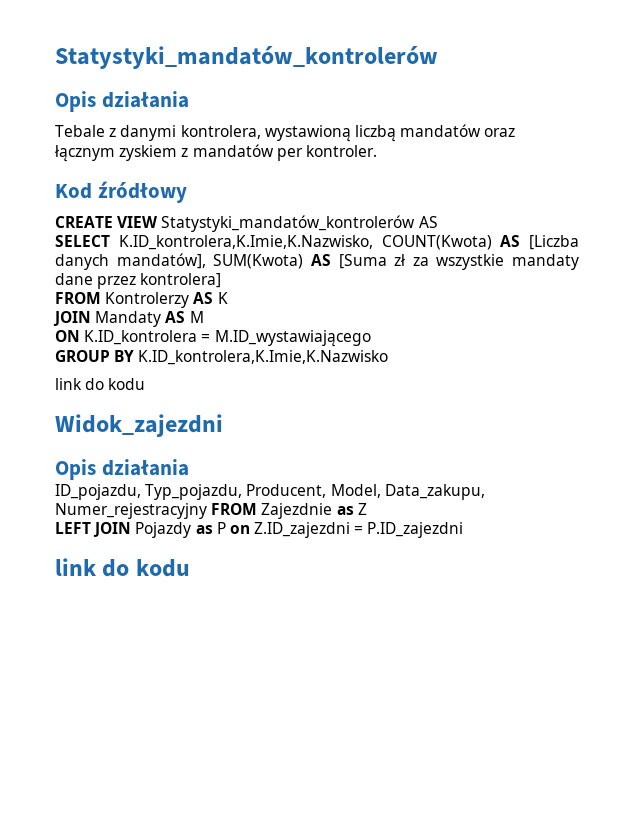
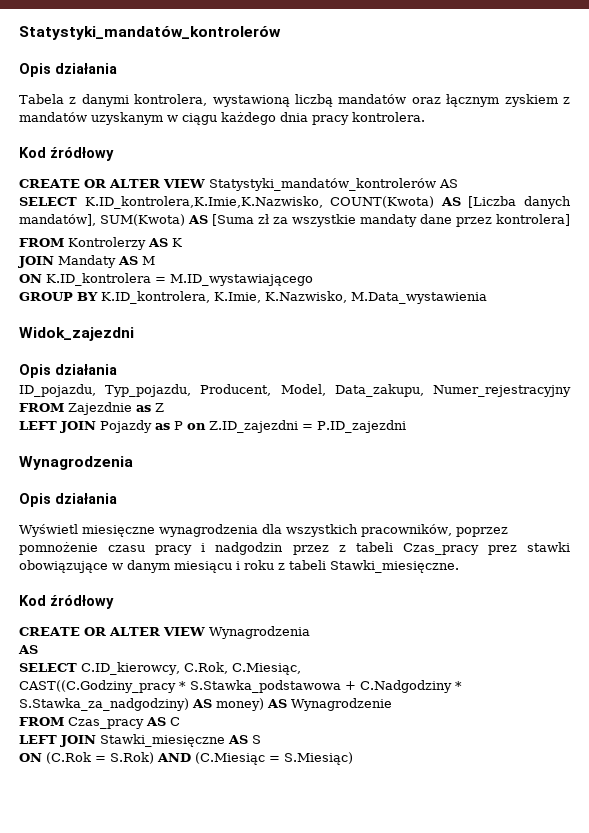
- Tebale z danymi kontrolera, wystawioną liczbą mandatów oraz łącznym zyskiem z mandatów per kontroler.
+ Tabela z danymi kontrolera, wystawioną liczbą mandatów oraz łącznym zyskiem z mandatów uzyskanym w ciągu każdego dnia pracy kontrolera.
  Kod źródłowy
- CREATE VIEW Statystyki_mandatów_kontrolerów AS
+ CREATE OR ALTER VIEW Statystyki_mandatów_kontrolerów AS
- GROUP BY K.ID_kontrolera,K.Imie,K.Nazwisko
- link do kodu
+ GROUP BY K.ID_kontrolera, K.Imie, K.Nazwisko, M.Data_wystawienia
  LEFT JOIN Pojazdy as P on Z.ID_zajezdni = P.ID_zajezdni
- link do kodu
+ Wynagrodzenia
+ Opis działania
+ Wyświetl miesięczne wynagrodzenia dla wszystkich pracowników, poprzez pomnożenie czasu pracy i nadgodzin przez z tabeli Czas_pracy prez stawki obowiązujące w danym miesiącu i roku z tabeli Stawki_miesięczne.
+ Kod źródłowy
+ CREATE OR ALTER VIEW Wynagrodzenia
+ AS
+ SELECT C.ID_kierowcy, C.Rok, C.Miesiąc,
+ CAST((C.Godziny_pracy * S.Stawka_podstawowa + C.Nadgodziny * S.Stawka_za_nadgodziny) AS money) AS Wynagrodzenie
+ FROM Czas_pracy AS C
+ LEFT JOIN Stawki_miesięczne AS S
+ ON (C.Rok = S.Rok) AND (C.Miesiąc = S.Miesiąc)

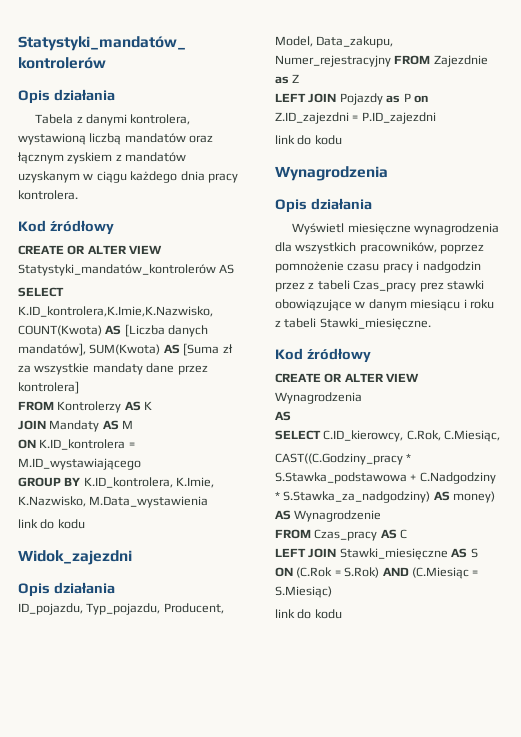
  GROUP BY K.ID_kontrolera, K.Imie, K.Nazwisko, M.Data_wystawienia
+ link do kodu
  LEFT JOIN Pojazdy as P on Z.ID_zajezdni = P.ID_zajezdni
+ link do kodu
  ON (C.Rok = S.Rok) AND (C.Miesiąc = S.Miesiąc)
+ link do kodu

